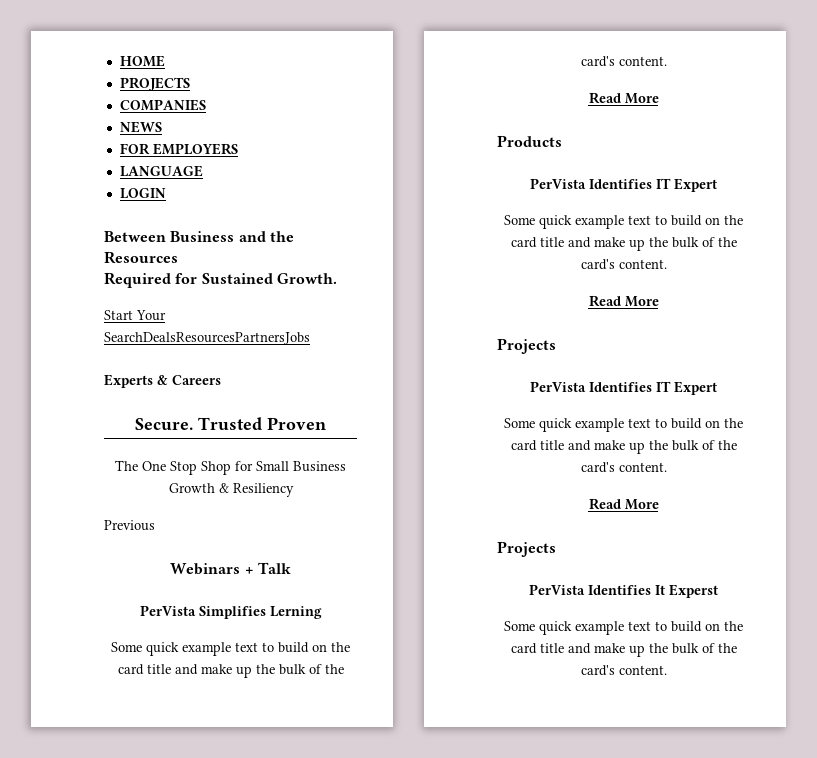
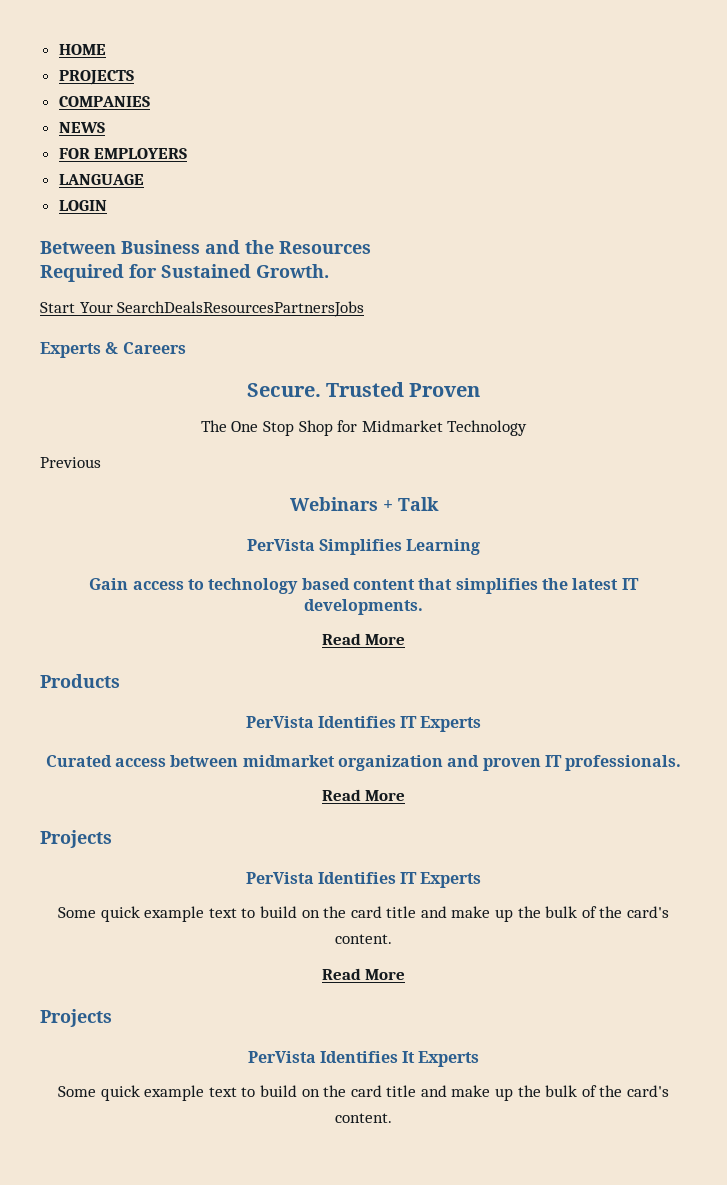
- The One Stop Shop for Small Business Growth & Resiliency
+ The One Stop Shop for Midmarket Technology
- PerVista Simplifies Lerning
- Some quick example text to build on the card title and make up the bulk of the card's content.
+ PerVista Simplifies Learning
+ Gain access to technology based content that simplifies the latest IT developments.
  Products
- PerVista Identifies IT Expert
- Some quick example text to build on the card title and make up the bulk of the card's content.
+ PerVista Identifies IT Experts
+ Curated access between midmarket organization and proven IT professionals.
  Read More
  Projects
- PerVista Identifies IT Expert
+ PerVista Identifies IT Experts
- PerVista Identifies It Experst
+ PerVista Identifies It Experts

